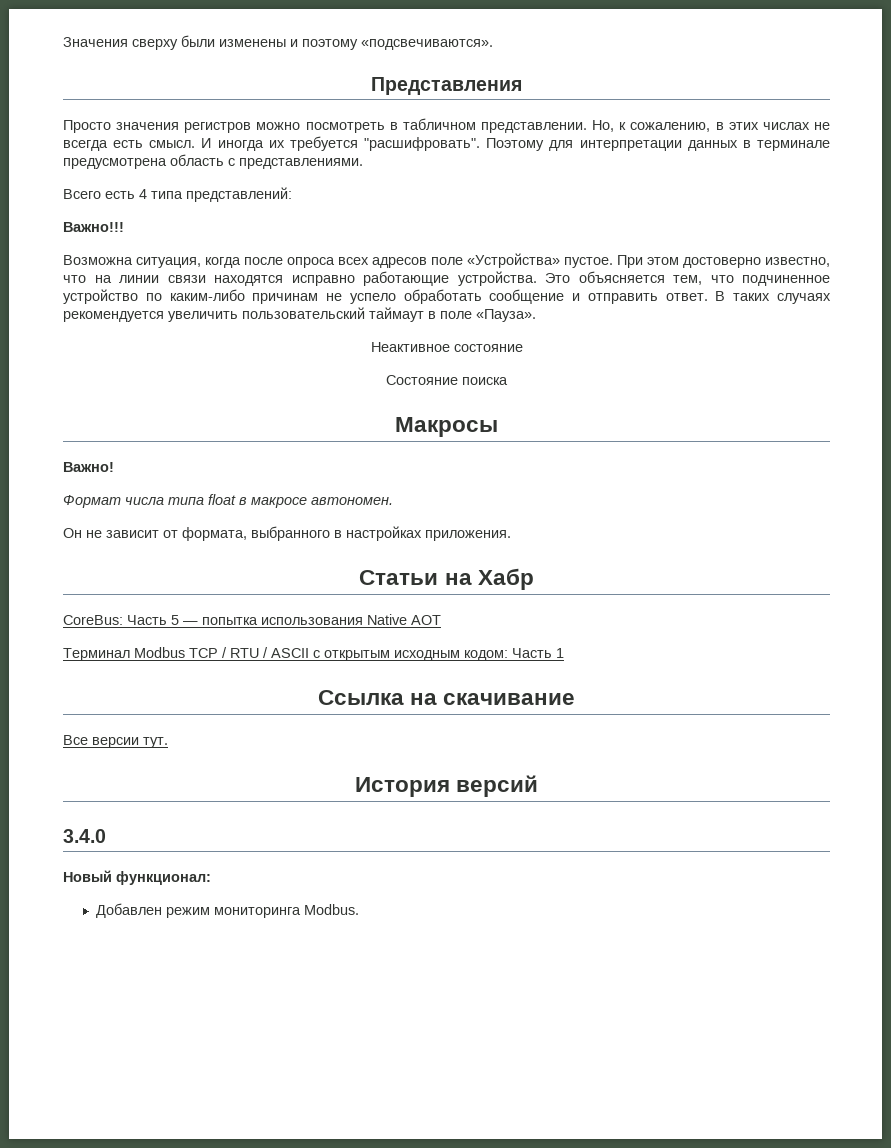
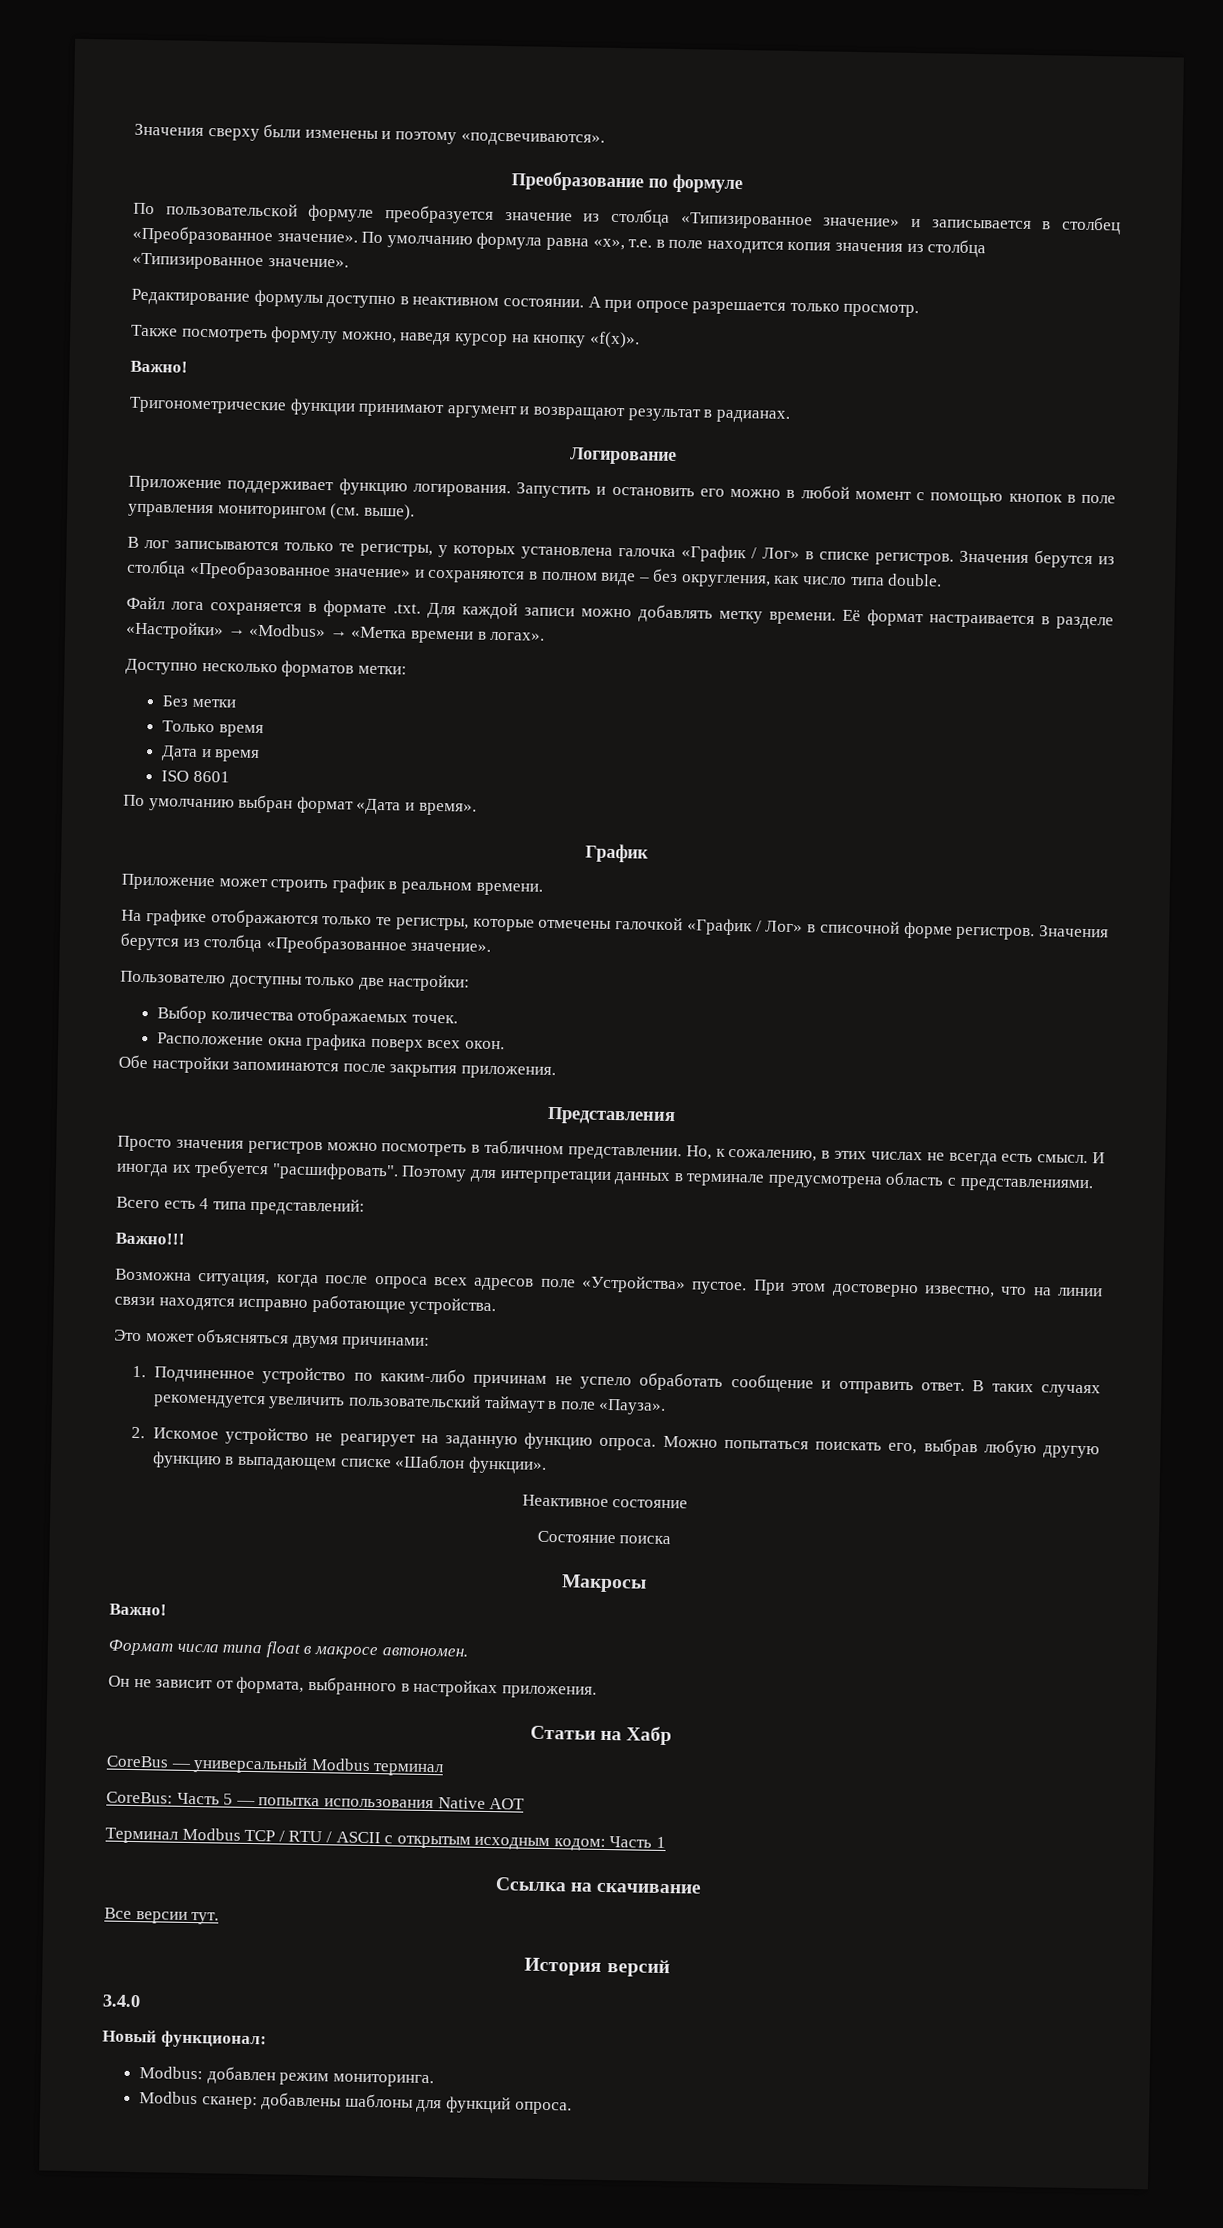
+ Преобразование по формуле
+ По пользовательской формуле преобразуется значение из столбца «Типизированное значение» и записывается в столбец «Преобразованное значение». По умолчанию формула равна «x», т.е. в поле находится копия значения из столбца «Типизированное значение».
+ Редактирование формулы доступно в неактивном состоянии. А при опросе разрешается только просмотр.
+ Также посмотреть формулу можно, наведя курсор на кнопку «f(x)».
+ Важно!
+ Тригонометрические функции принимают аргумент и возвращают результат в радианах.
+ Логирование
+ Приложение поддерживает функцию логирования. Запустить и остановить его можно в любой момент с помощью кнопок в поле управления мониторингом (см. выше).
+ В лог записываются только те регистры, у которых установлена галочка «График / Лог» в списке регистров. Значения берутся из столбца «Преобразованное значение» и сохраняются в полном виде – без округления, как число типа double.
+ Файл лога сохраняется в формате .txt. Для каждой записи можно добавлять метку времени. Её формат настраивается в разделе «Настройки» → «Modbus» → «Метка времени в логах».
+ Доступно несколько форматов метки:
+ Без метки
+ Только время
+ Дата и время
+ ISO 8601
+ По умолчанию выбран формат «Дата и время».
+ График
+ Приложение может строить график в реальном времени.
+ На графике отображаются только те регистры, которые отмечены галочкой «График / Лог» в списочной форме регистров. Значения берутся из столбца «Преобразованное значение».
+ Пользователю доступны только две настройки:
+ Выбор количества отображаемых точек.
+ Расположение окна графика поверх всех окон.
+ Обе настройки запоминаются после закрытия приложения.
- При этом достоверно известно, что на линии связи находятся исправно работающие устройства. Это объясняется тем, что подчиненное устройство по каким-либо причинам не успело обработать сообщение и отправить ответ.
+ При этом достоверно известно, что на линии связи находятся исправно работающие устройства.
+ Это может объясняться двумя причинами:
+ 1. Подчиненное устройство по каким-либо причинам не успело обработать сообщение и отправить ответ.
+ 2. Искомое устройство не реагирует на заданную функцию опроса. Можно попытаться поискать его, выбрав любую другую функцию в выпадающем списке «Шаблон функции».
+ CoreBus — универсальный Modbus терминал
- Добавлен режим мониторинга Modbus.
+ Modbus: добавлен режим мониторинга.
+ Modbus сканер: добавлены шаблоны для функций опроса.

